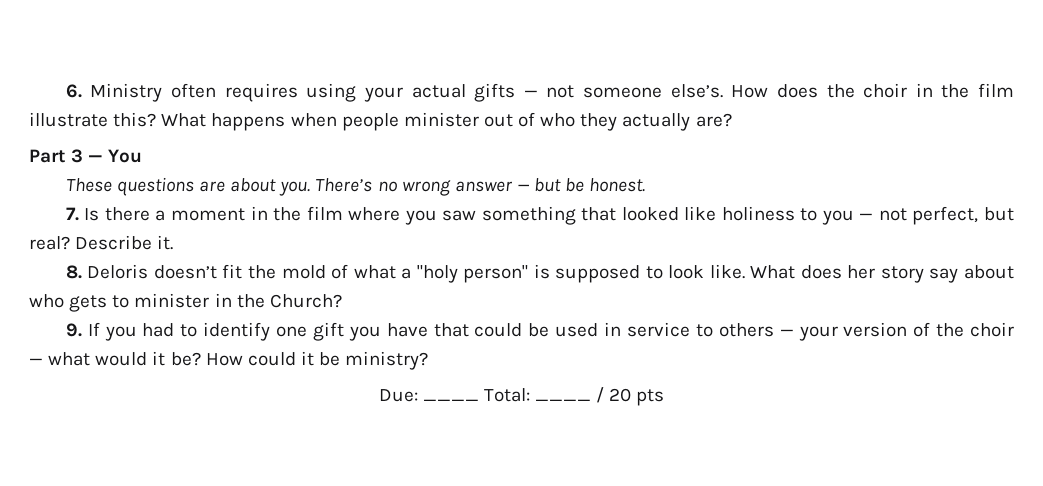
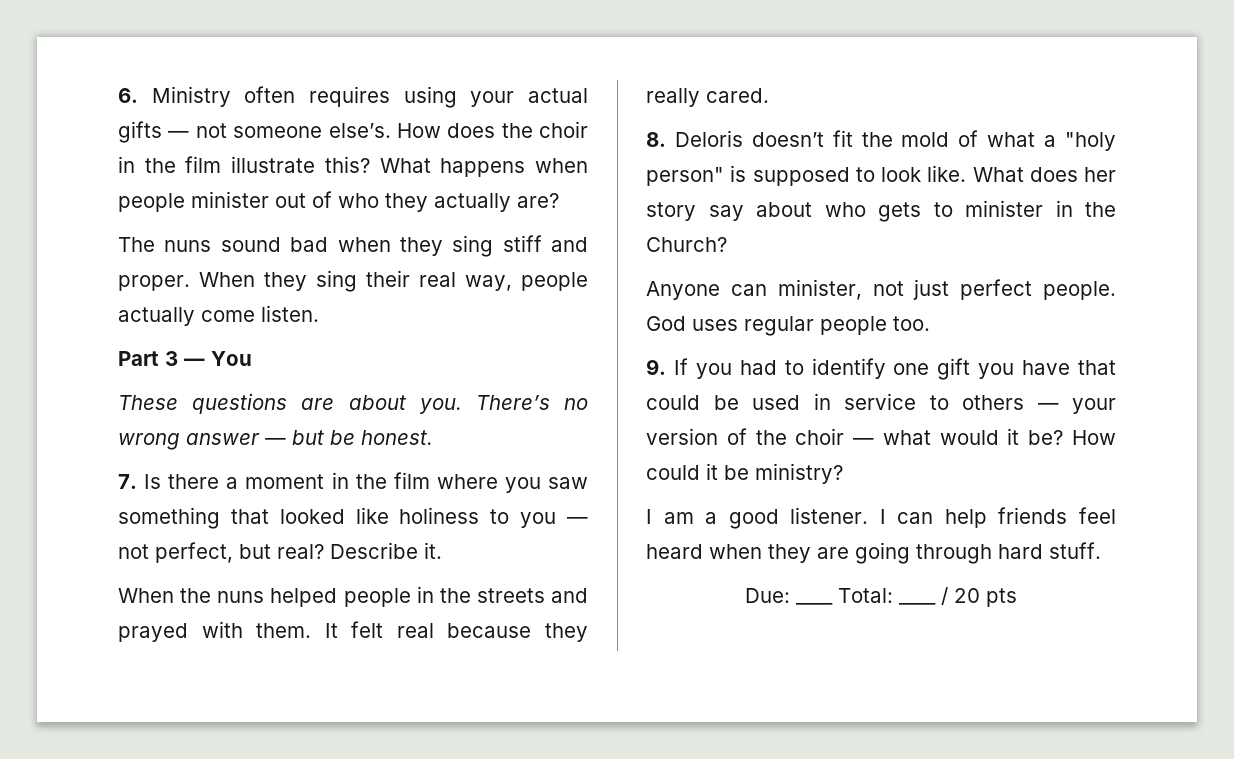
+ The nuns sound bad when they sing stiff and proper. When they sing their real way, people actually come listen.
+ When the nuns helped people in the streets and prayed with them. It felt real because they really cared.
+ Anyone can minister, not just perfect people. God uses regular people too.
+ I am a good listener. I can help friends feel heard when they are going through hard stuff.

